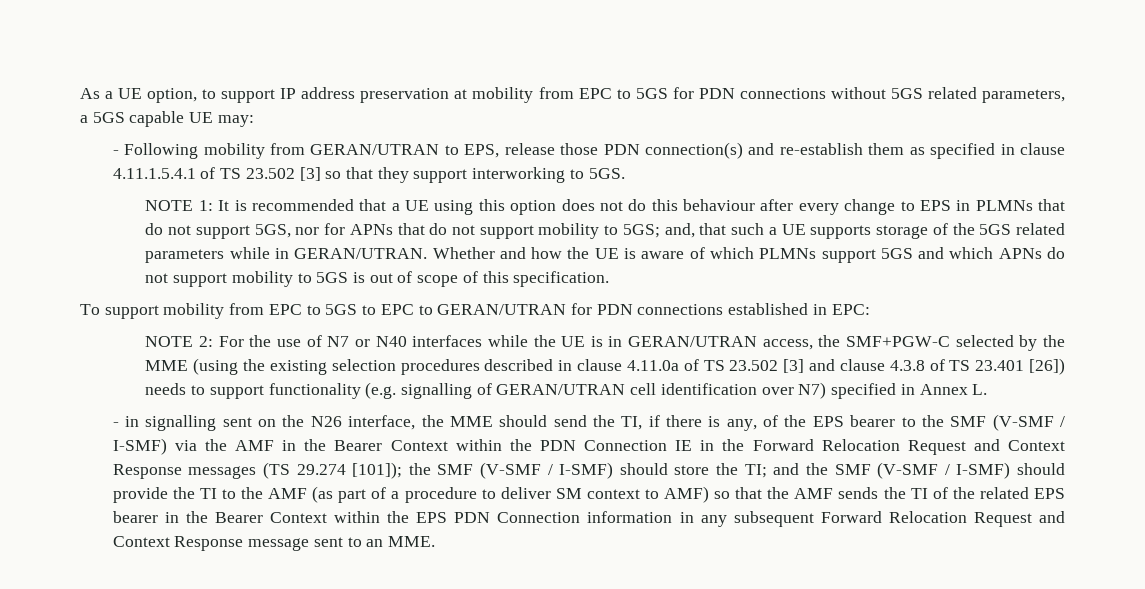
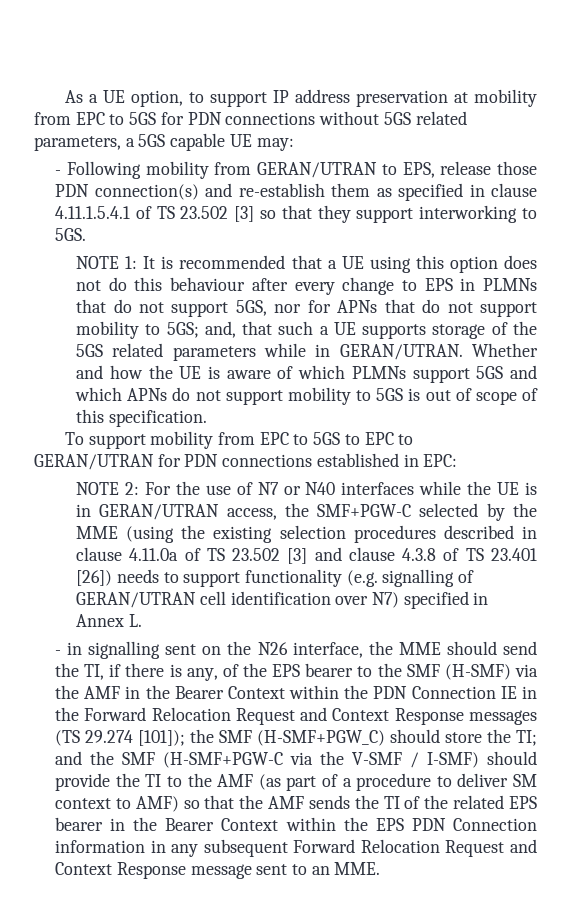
- - in signalling sent on the N26 interface, the MME should send the TI, if there is any, of the EPS bearer to the SMF (V-SMF / I-SMF) via the AMF in the Bearer Context within the PDN Connection IE in the Forward Relocation Request and Context Response messages (TS 29.274 [101]);
+ - in signalling sent on the N26 interface, the MME should send the TI, if there is any, of the EPS bearer to the SMF (H-SMF) via the AMF in the Bearer Context within the PDN Connection IE in the Forward Relocation Request and Context Response messages (TS 29.274 [101]);
- the SMF (V-SMF / I-SMF) should store the TI;
+ the SMF (H-SMF+PGW_C) should store the TI;
- and the SMF (V-SMF / I-SMF) should provide the TI to the AMF (as part of a procedure to deliver SM context to AMF) so that the AMF sends the TI of the related EPS bearer in the Bearer Context within the EPS PDN Connection information in any subsequent Forward Relocation Request and Context Response message sent to an MME.
+ and the SMF (H-SMF+PGW-C via the V-SMF / I-SMF) should provide the TI to the AMF (as part of a procedure to deliver SM context to AMF) so that the AMF sends the TI of the related EPS bearer in the Bearer Context within the EPS PDN Connection information in any subsequent Forward Relocation Request and Context Response message sent to an MME.

